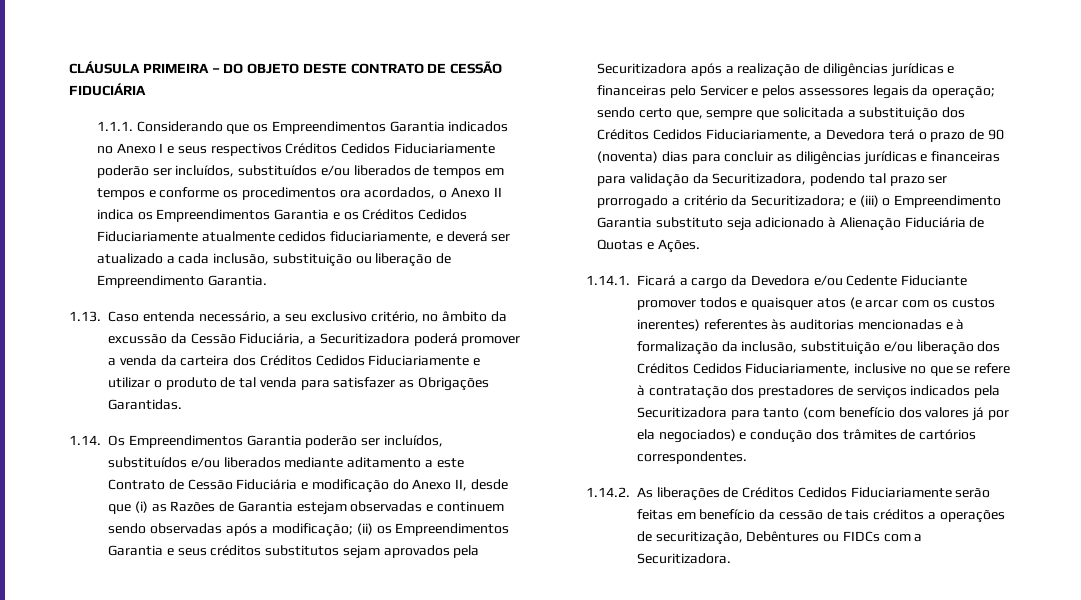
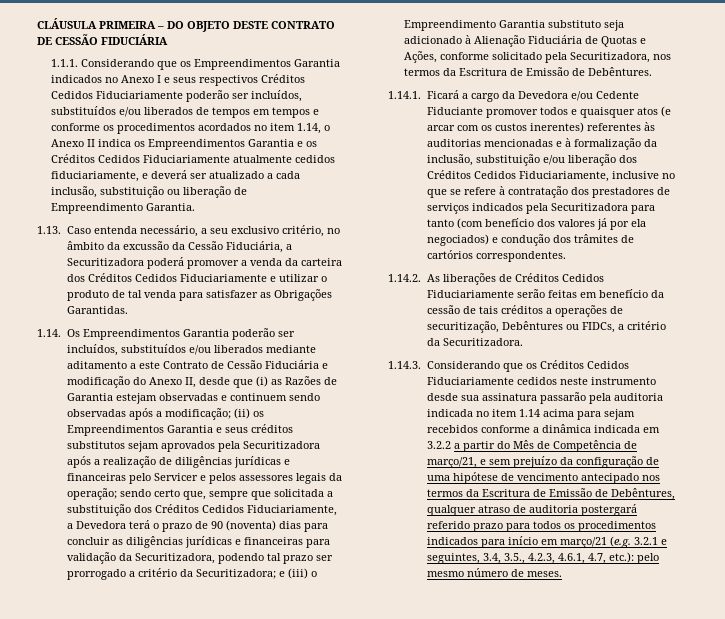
- 1.1.1. Considerando que os Empreendimentos Garantia indicados no Anexo I e seus respectivos Créditos Cedidos Fiduciariamente poderão ser incluídos, substituídos e/ou liberados de tempos em tempos e conforme os procedimentos ora acordados, o Anexo II indica os Empreendimentos Garantia e os Créditos Cedidos Fiduciariamente atualmente cedidos fiduciariamente, e deverá ser atualizado a cada inclusão, substituição ou liberação de Empreendimento Garantia.
+ 1.1.1. Considerando que os Empreendimentos Garantia indicados no Anexo I e seus respectivos Créditos Cedidos Fiduciariamente poderão ser incluídos, substituídos e/ou liberados de tempos em tempos e conforme os procedimentos acordados no item 1.14, o Anexo II indica os Empreendimentos Garantia e os Créditos Cedidos Fiduciariamente atualmente cedidos fiduciariamente, e deverá ser atualizado a cada inclusão, substituição ou liberação de Empreendimento Garantia.
- e (iii) o Empreendimento Garantia substituto seja adicionado à Alienação Fiduciária de Quotas e Ações.
+ e (iii) o Empreendimento Garantia substituto seja adicionado à Alienação Fiduciária de Quotas e Ações, conforme solicitado pela Securitizadora, nos termos da Escritura de Emissão de Debêntures.
- 1.14.2. As liberações de Créditos Cedidos Fiduciariamente serão feitas em benefício da cessão de tais créditos a operações de securitização, Debêntures ou FIDCs com a Securitizadora.
+ 1.14.2. As liberações de Créditos Cedidos Fiduciariamente serão feitas em benefício da cessão de tais créditos a operações de securitização, Debêntures ou FIDCs, a critério da Securitizadora.
+ 1.14.3. Considerando que os Créditos Cedidos Fiduciariamente cedidos neste instrumento desde sua assinatura passarão pela auditoria indicada no item 1.14 acima para sejam recebidos conforme a dinâmica indicada em 3.2.2 a partir do Mês de Competência de março/21, e sem prejuízo da configuração de uma hipótese de vencimento antecipado nos termos da Escritura de Emissão de Debêntures, qualquer atraso de auditoria postergará referido prazo para todos os procedimentos indicados para início em março/21 (e.g. 3.2.1 e seguintes, 3.4, 3.5., 4.2.3, 4.6.1, 4.7, etc.): pelo mesmo número de meses.

